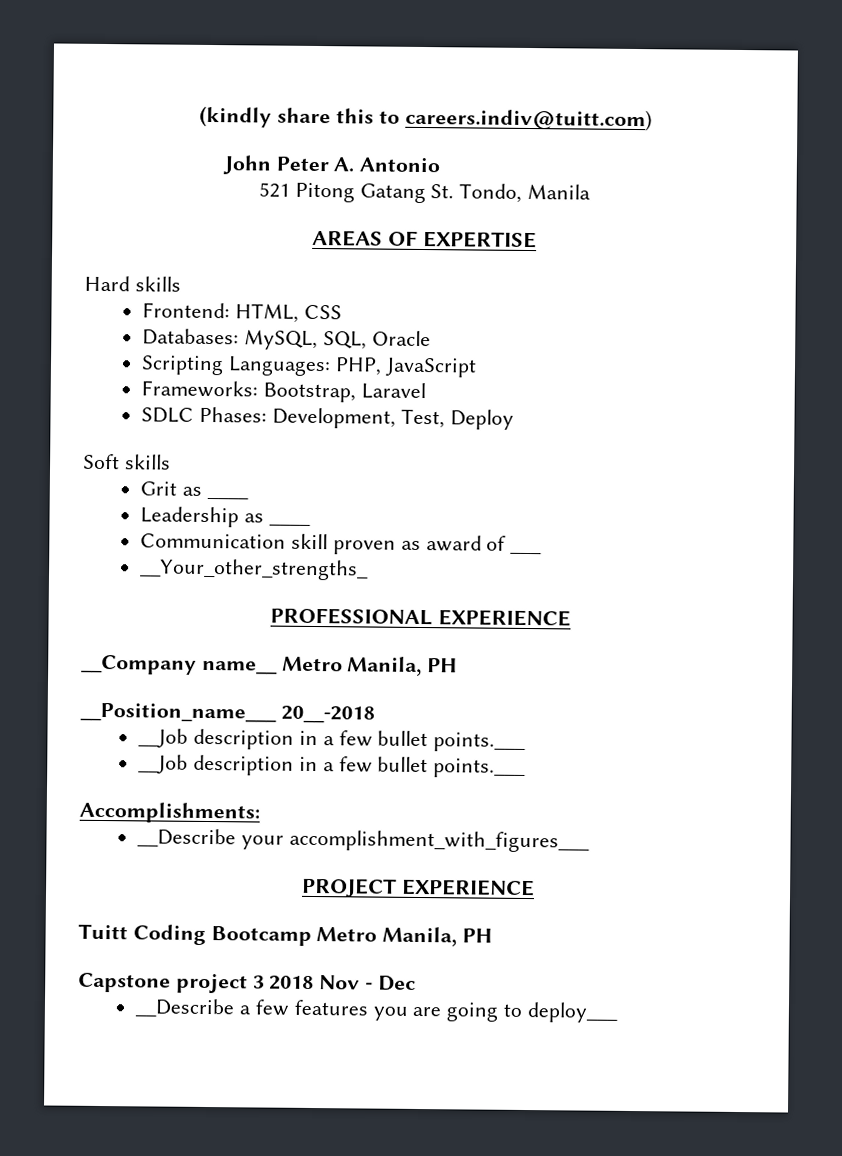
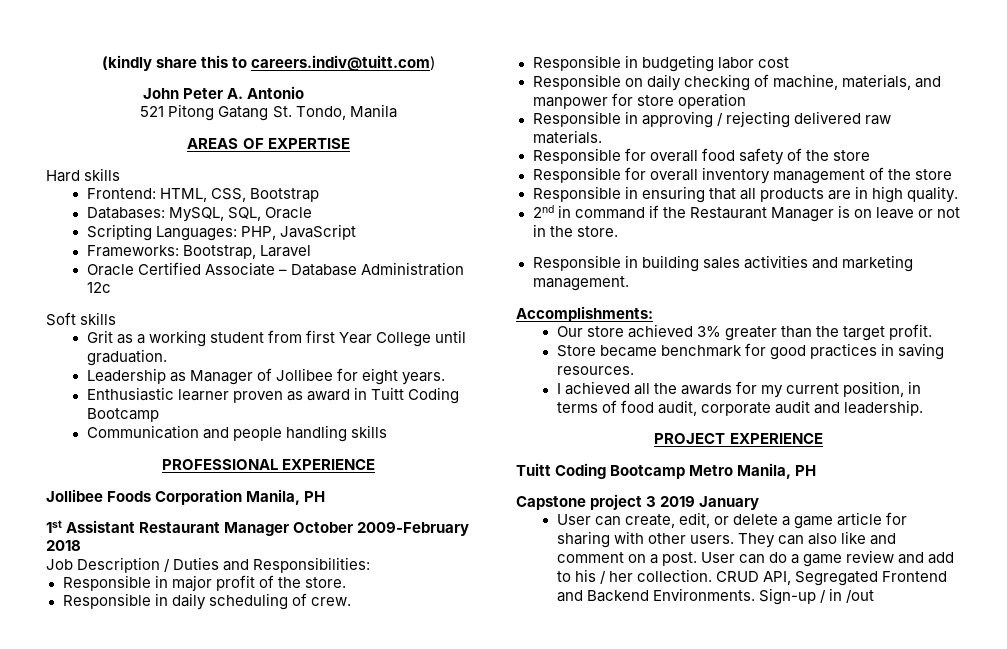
- Frontend: HTML, CSS
+ Frontend: HTML, CSS, Bootstrap
- SDLC Phases: Development, Test, Deploy
+ Oracle Certified Associate – Database Administration 12c
  Soft skills
- Grit as ____
- Leadership as ____
- Communication skill proven as award of ___
- __Your_other_strengths_
+ Grit as a working student from first Year College until graduation.
+ Leadership as Manager of Jollibee for eight years.
+ Enthusiastic learner proven as award in Tuitt Coding Bootcamp
+ Communication and people handling skills
- __Company name__ Metro Manila, PH
- __Position_name___ 20__-2018
- __Job description in a few bullet points.___
- __Job description in a few bullet points.___
+ Jollibee Foods Corporation Manila, PH
+ 1st Assistant Restaurant Manager October 2009-February 2018
+ Job Description / Duties and Responsibilities:
+ Responsible in major profit of the store.
+ Responsible in daily scheduling of crew.
+ Responsible in budgeting labor cost
+ Responsible on daily checking of machine, materials, and manpower for store operation
+ Responsible in approving / rejecting delivered raw materials.
+ Responsible for overall food safety of the store
+ Responsible for overall inventory management of the store
+ Responsible in ensuring that all products are in high quality.
+ 2nd in command if the Restaurant Manager is on leave or not in the store.
+ Responsible in building sales activities and marketing management.
  Accomplishments:
- __Describe your accomplishment_with_figures___
+ Our store achieved 3% greater than the target profit.
+ Store became benchmark for good practices in saving resources.
+ I achieved all the awards for my current position, in terms of food audit, corporate audit and leadership.
- Capstone project 3 2018 Nov - Dec
- __Describe a few features you are going to deploy___
+ Capstone project 3 2019 January
+ User can create, edit, or delete a game article for sharing with other users. They can also like and comment on a post. User can do a game review and add to his / her collection. CRUD API, Segregated Frontend and Backend Environments. Sign-up / in /out

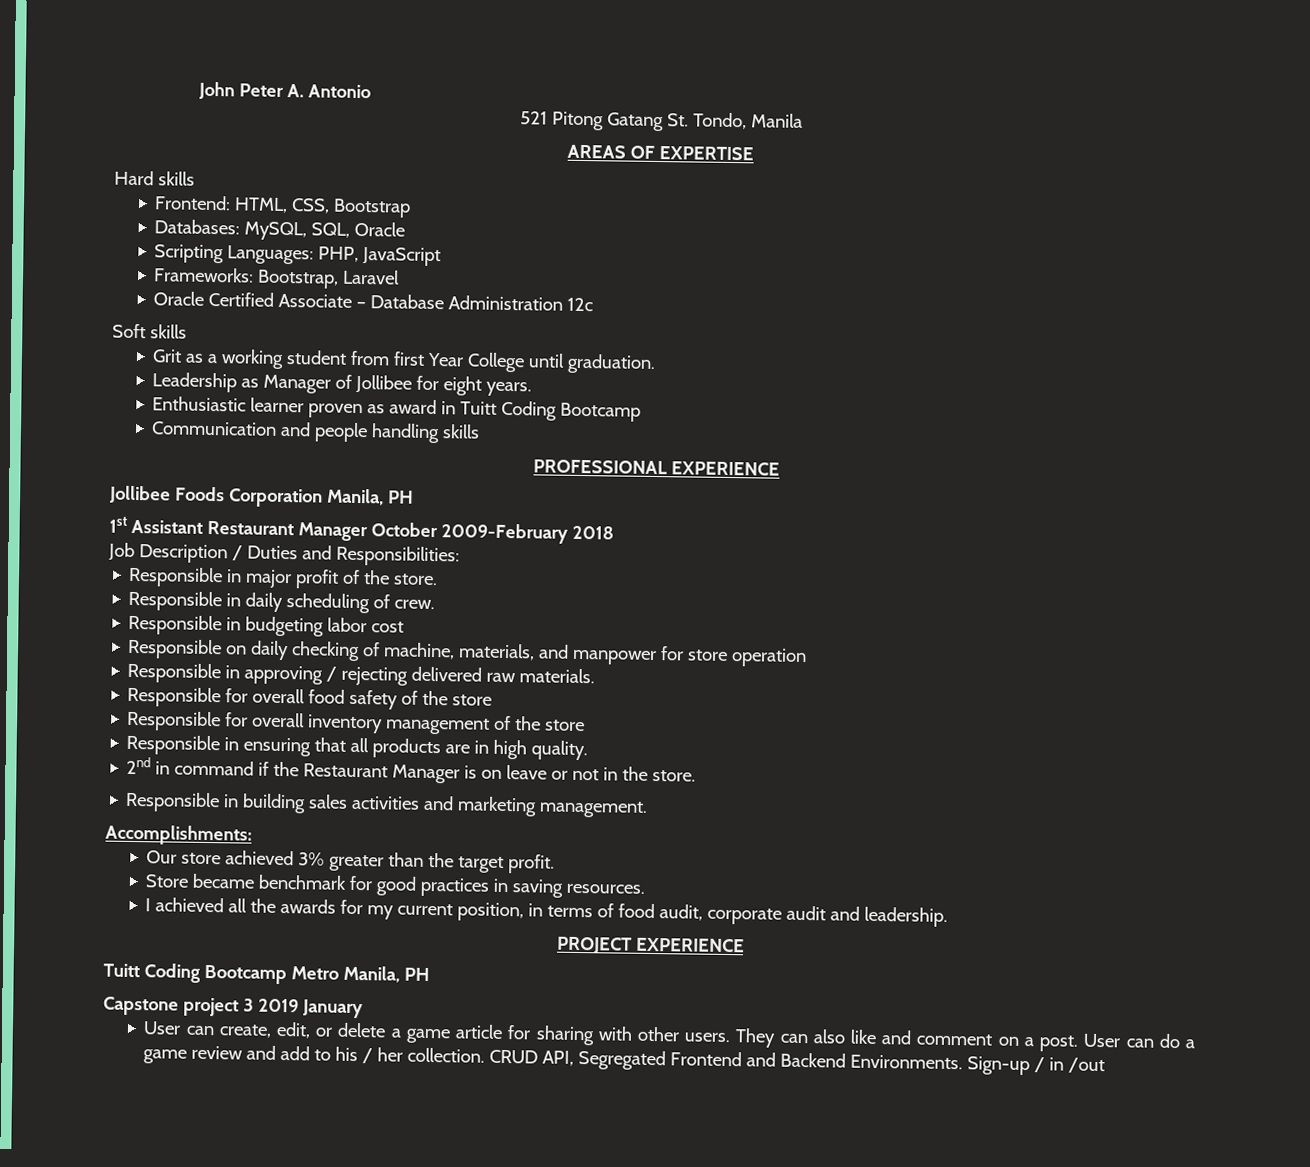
- (kindly share this to careers.indiv@tuitt.com)

